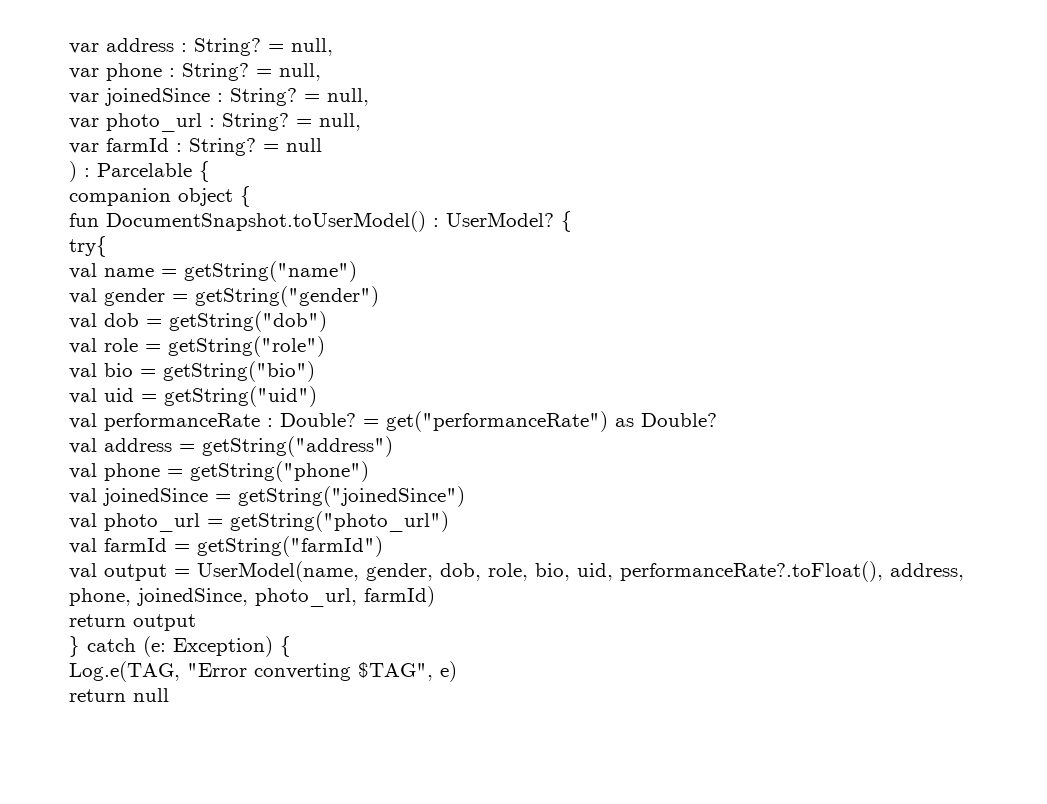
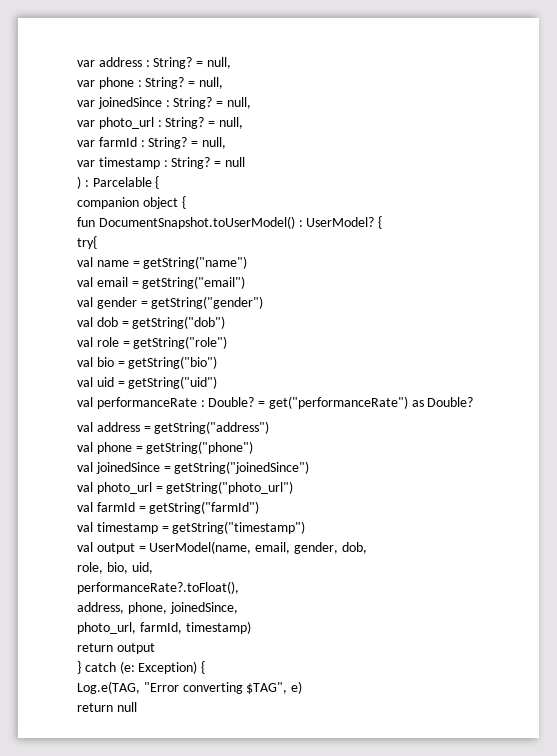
- var farmId : String? = null
+ var farmId : String? = null,
+ var timestamp : String? = null
+ val email = getString("email")
+ val timestamp = getString("timestamp")
- val output = UserModel(name, gender, dob, role, bio, uid, performanceRate?.toFloat(), address, phone, joinedSince, photo_url, farmId)
+ val output = UserModel(name, email, gender, dob,
+ role, bio, uid,
+ performanceRate?.toFloat(),
+ address, phone, joinedSince,
+ photo_url, farmId, timestamp)

